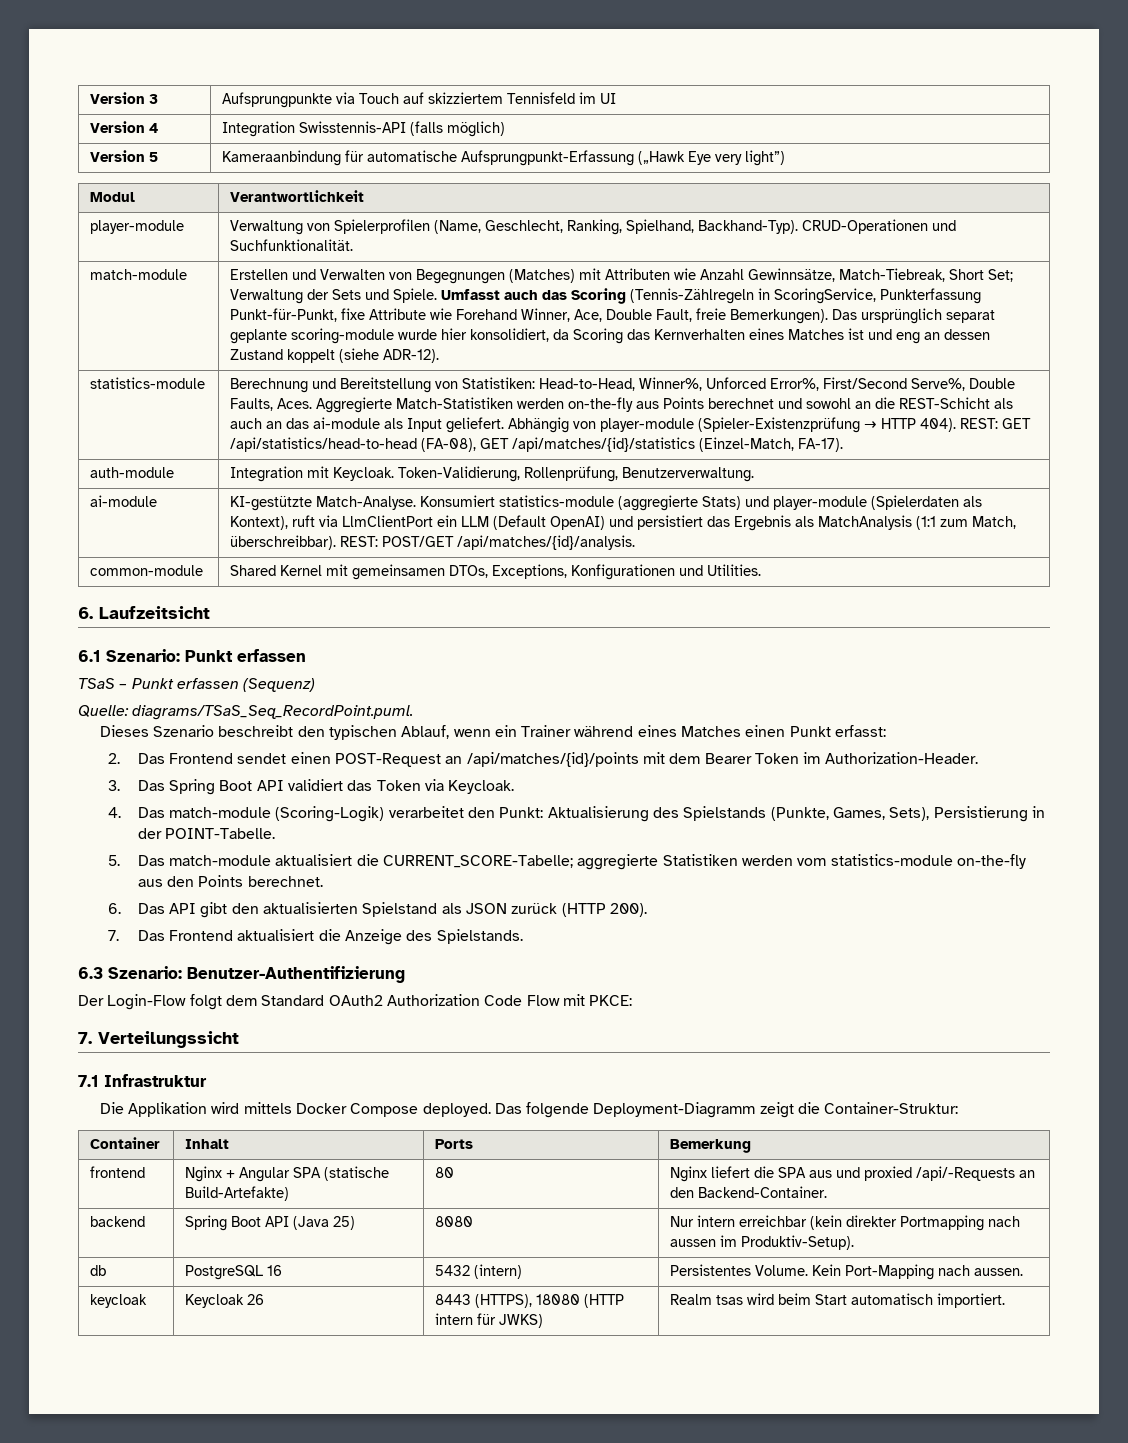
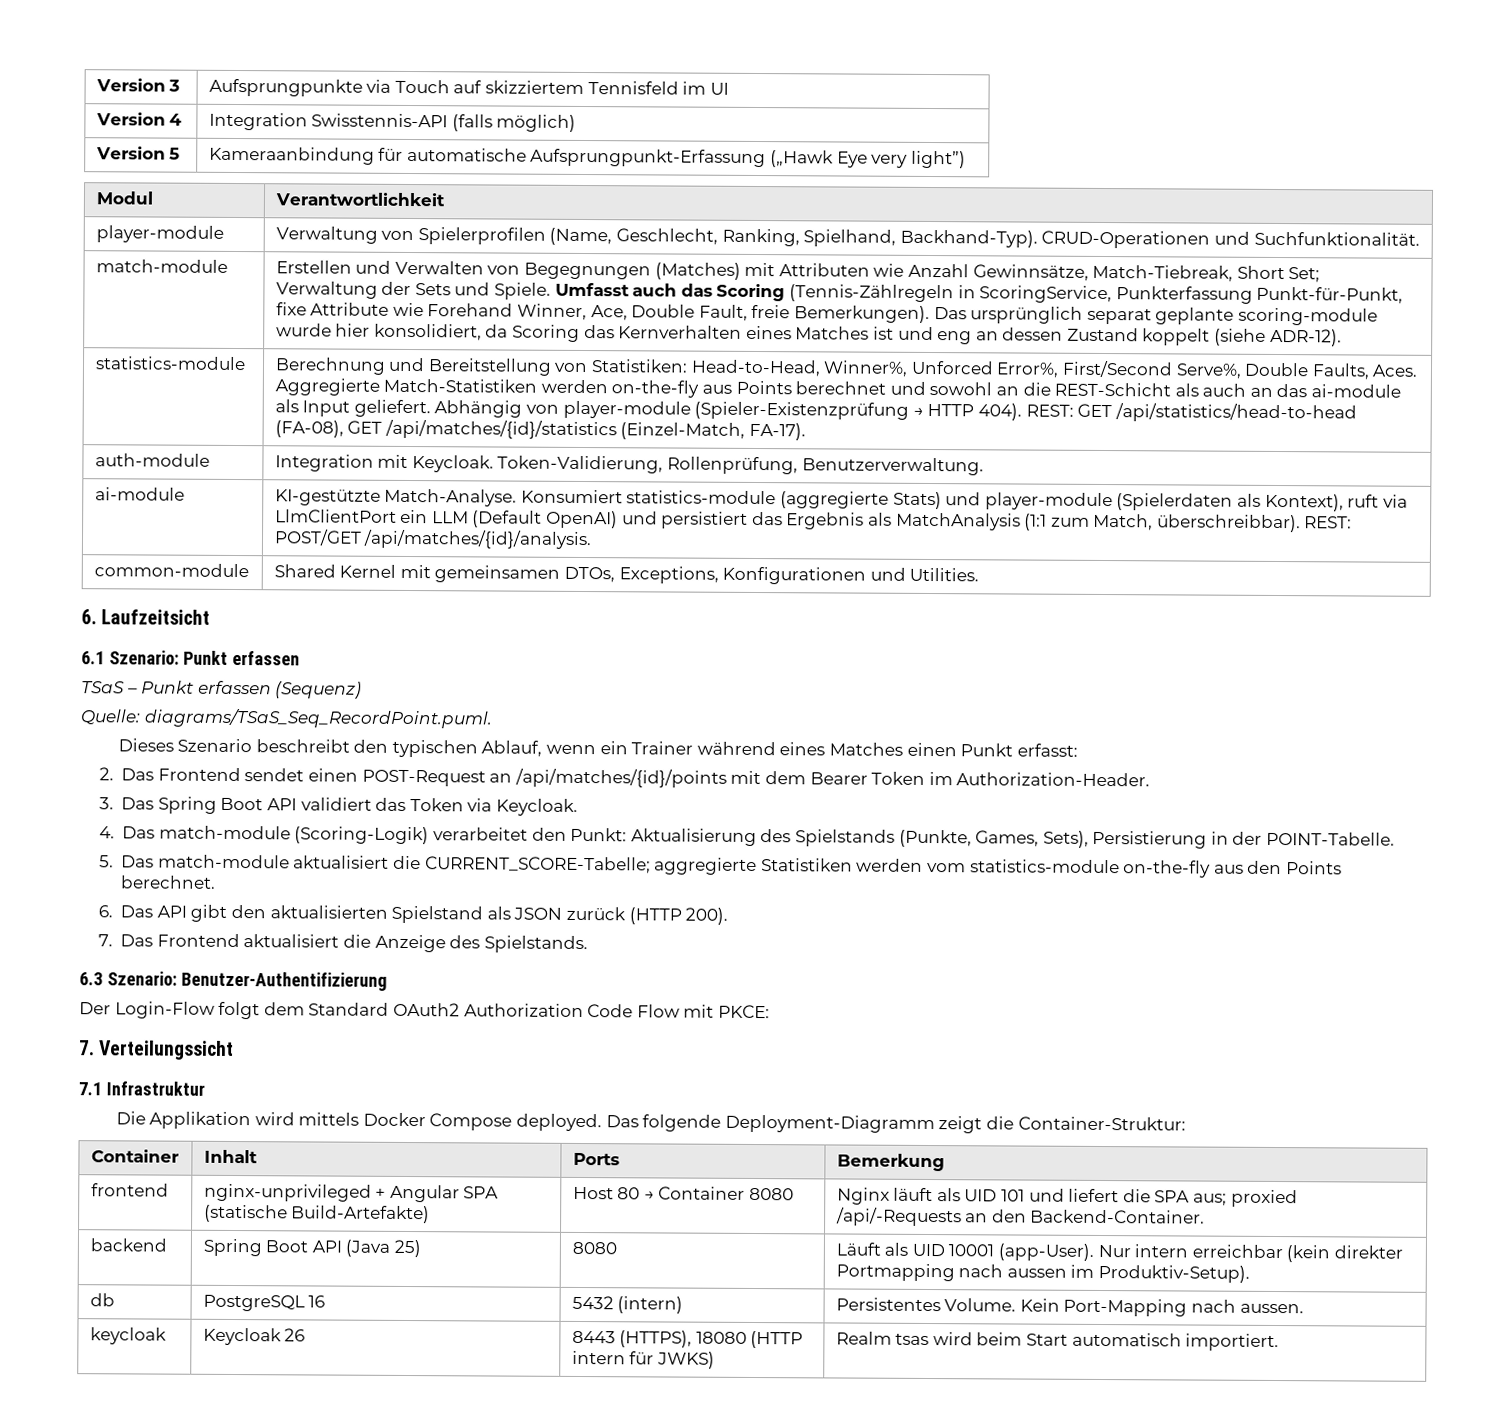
- frontend | Nginx + Angular SPA (statische Build-Artefakte) | 80 | Nginx liefert die SPA aus und proxied /api/-Requests an den Backend-Container.
+ frontend | nginx-unprivileged + Angular SPA (statische Build-Artefakte) | Host 80 → Container 8080 | Nginx läuft als UID 101 und liefert die SPA aus; proxied /api/-Requests an den Backend-Container.
- backend | Spring Boot API (Java 25) | 8080 | Nur intern erreichbar (kein direkter Portmapping nach aussen im Produktiv-Setup).
+ backend | Spring Boot API (Java 25) | 8080 | Läuft als UID 10001 (app-User). Nur intern erreichbar (kein direkter Portmapping nach aussen im Produktiv-Setup).

